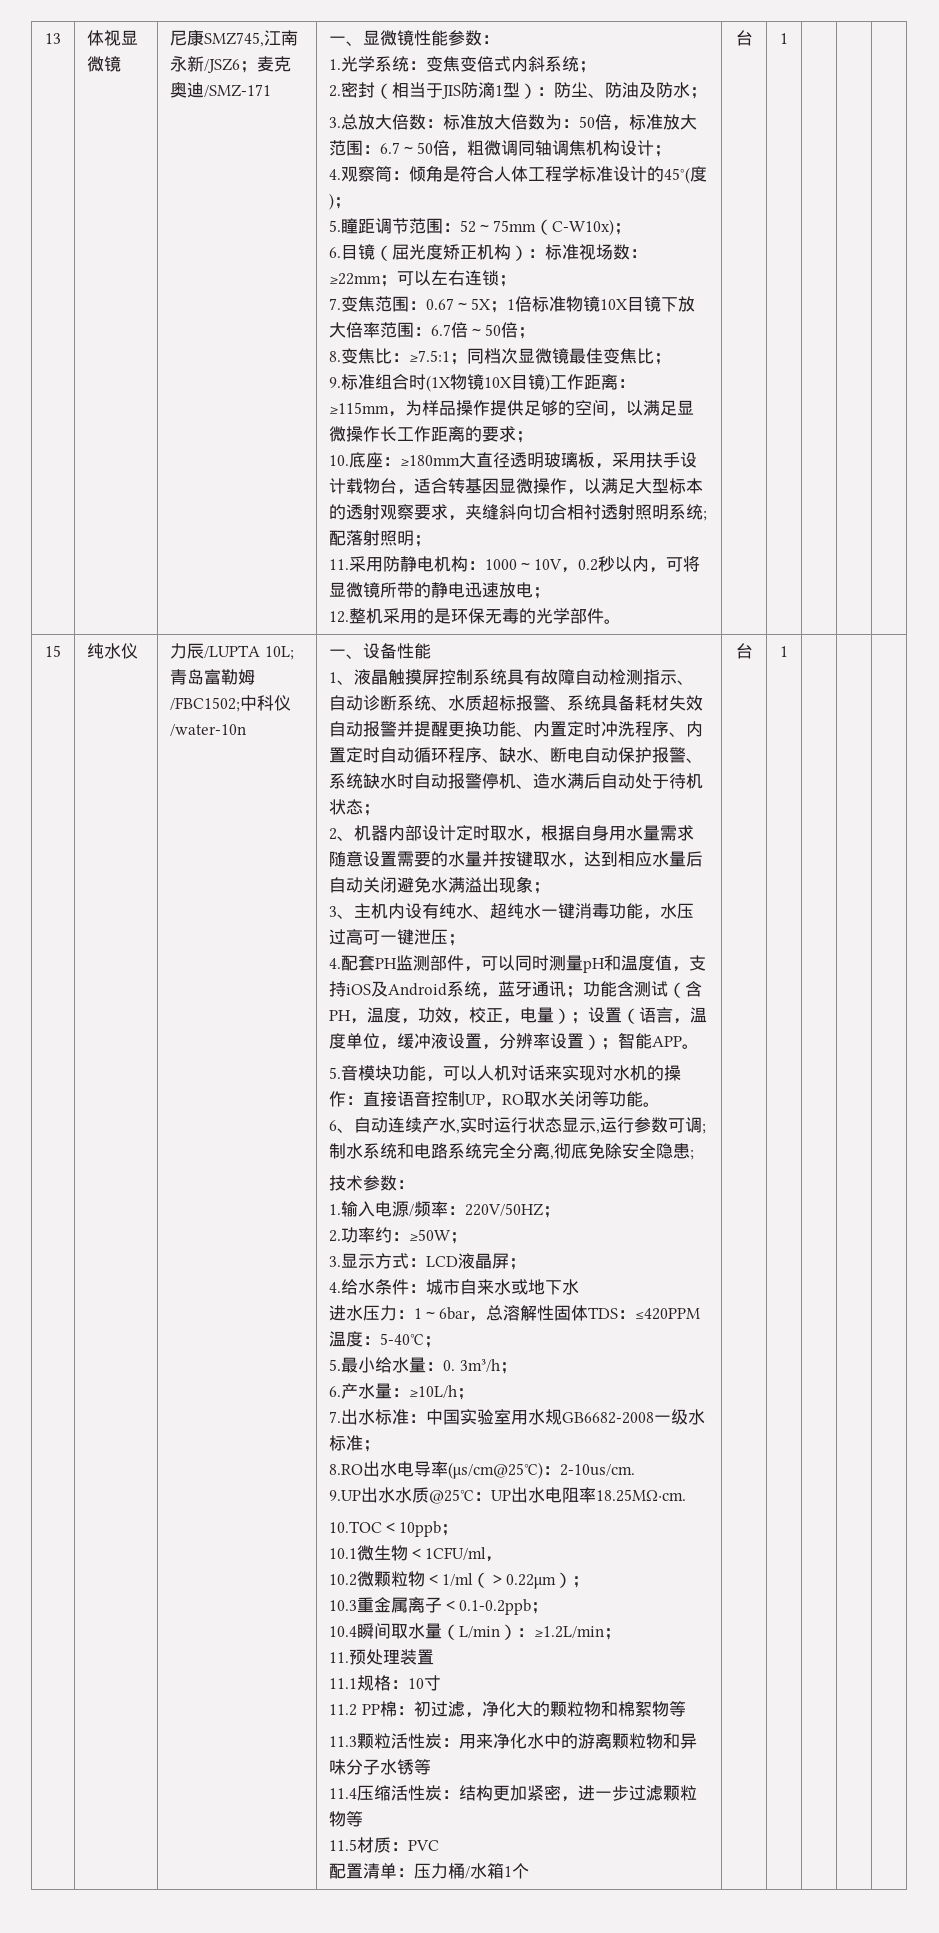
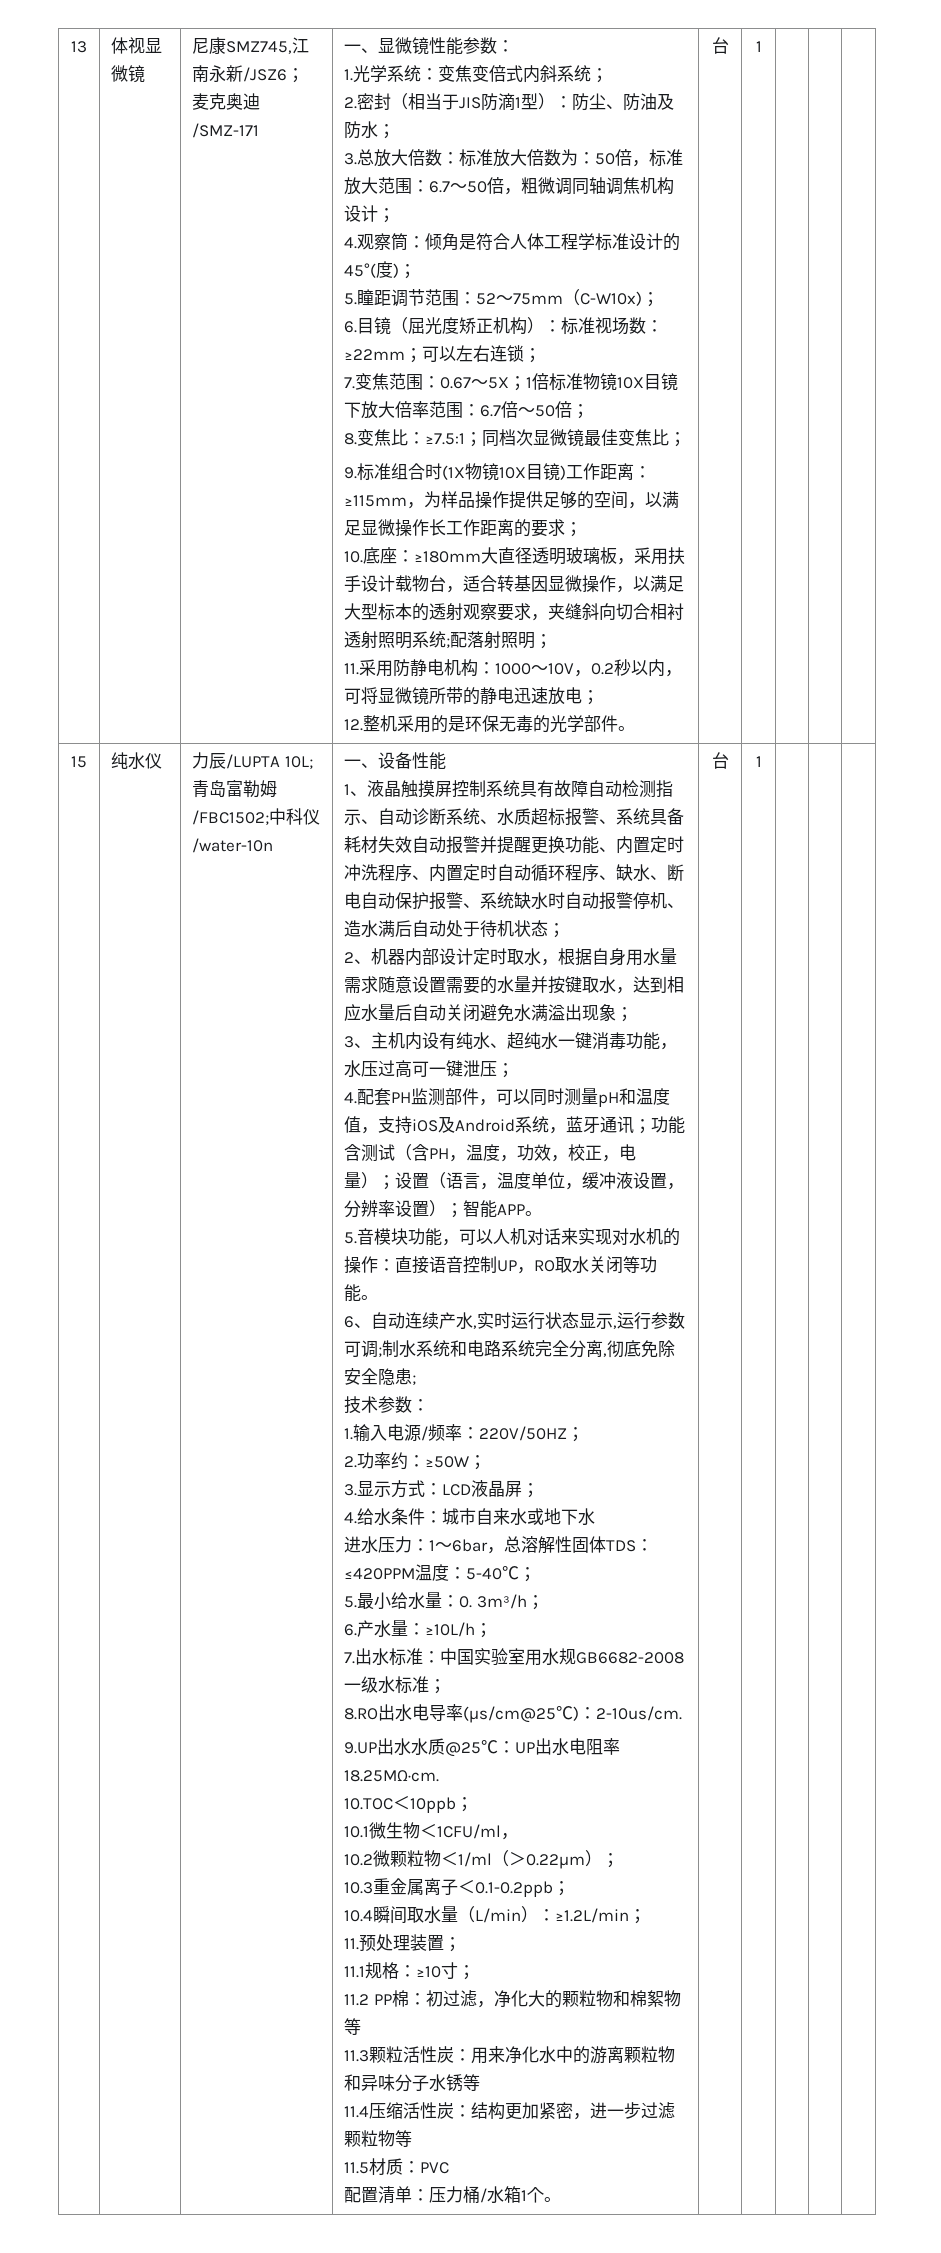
- 11.预处理装置
+ 11.预处理装置；
- 11.1规格：10寸
+ 11.1规格：≥10寸；
- 配置清单：压力桶/水箱1个
+ 配置清单：压力桶/水箱1个。

